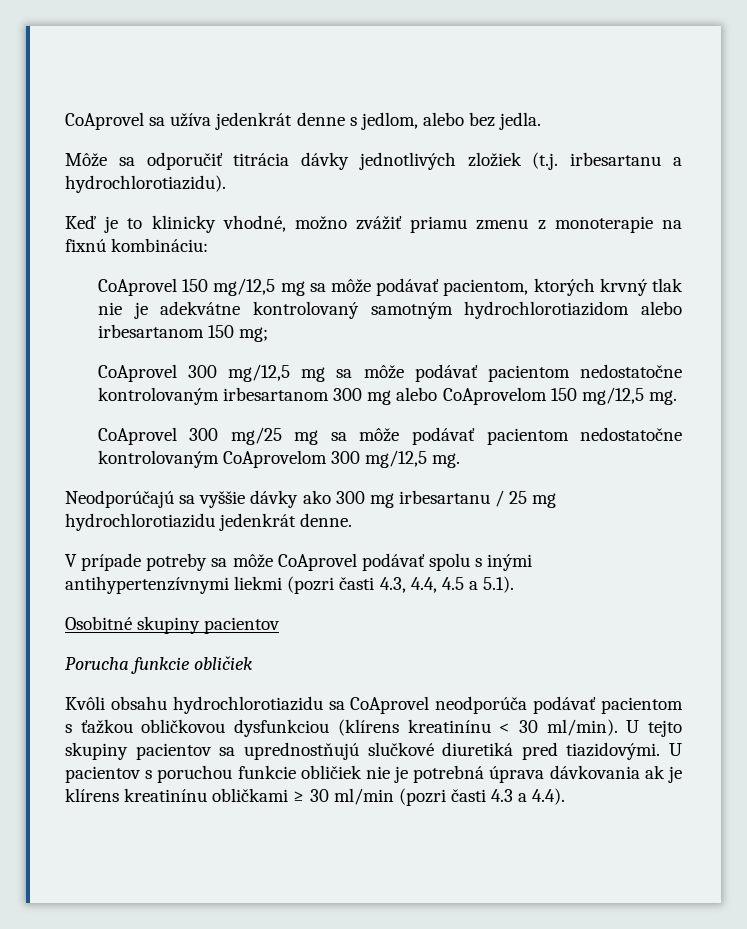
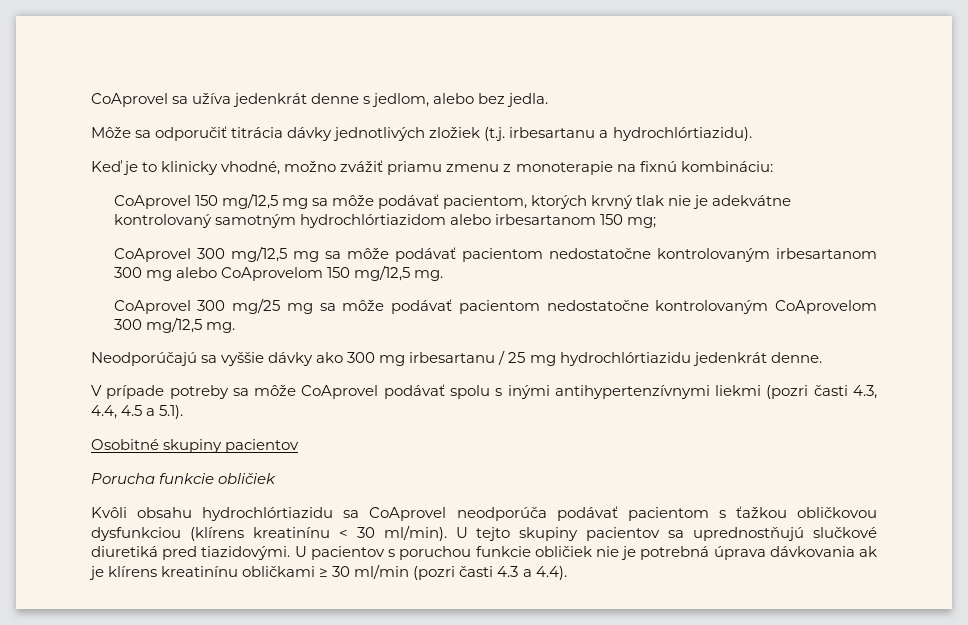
- Môže sa odporučiť titrácia dávky jednotlivých zložiek (t.j. irbesartanu a hydrochlorotiazidu).
+ Môže sa odporučiť titrácia dávky jednotlivých zložiek (t.j. irbesartanu a hydrochlórtiazidu).
- CoAprovel 150 mg/12,5 mg sa môže podávať pacientom, ktorých krvný tlak nie je adekvátne kontrolovaný samotným hydrochlorotiazidom alebo irbesartanom 150 mg;
+ CoAprovel 150 mg/12,5 mg sa môže podávať pacientom, ktorých krvný tlak nie je adekvátne kontrolovaný samotným hydrochlórtiazidom alebo irbesartanom 150 mg;
- Neodporúčajú sa vyššie dávky ako 300 mg irbesartanu / 25 mg hydrochlorotiazidu jedenkrát denne.
+ Neodporúčajú sa vyššie dávky ako 300 mg irbesartanu / 25 mg hydrochlórtiazidu jedenkrát denne.
- Kvôli obsahu hydrochlorotiazidu sa CoAprovel neodporúča podávať pacientom s ťažkou obličkovou dysfunkciou (klírens kreatinínu < 30 ml/min).
+ Kvôli obsahu hydrochlórtiazidu sa CoAprovel neodporúča podávať pacientom s ťažkou obličkovou dysfunkciou (klírens kreatinínu < 30 ml/min).

